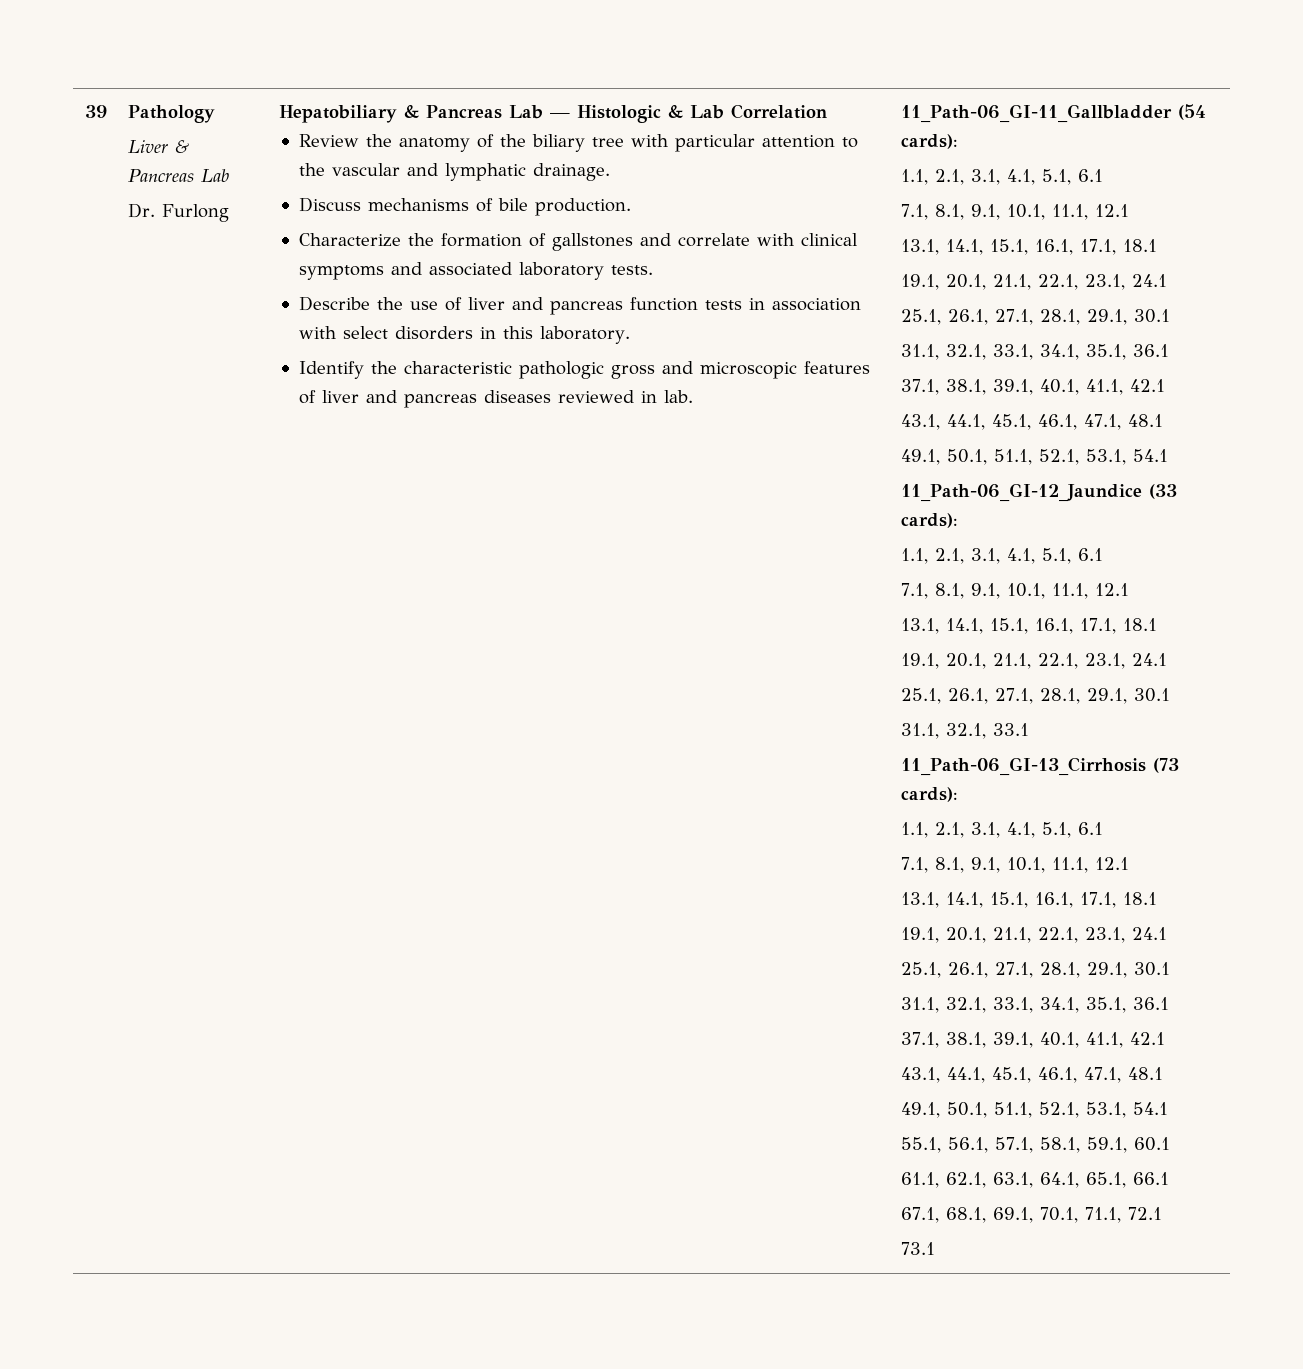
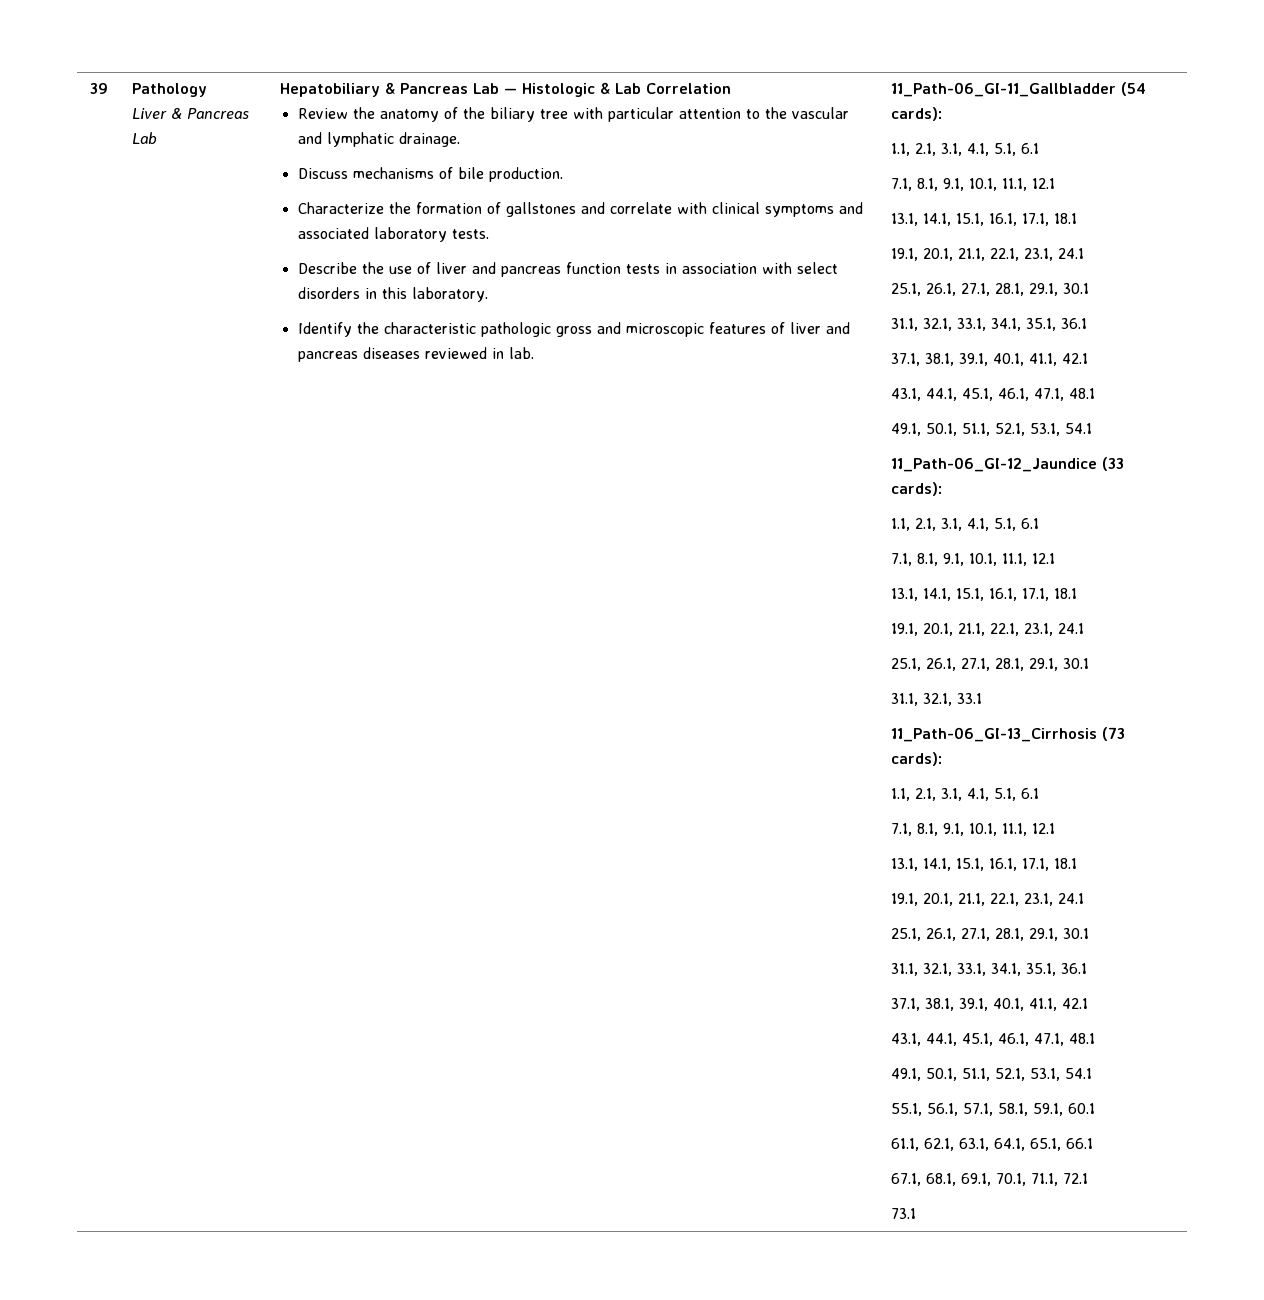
- Dr. Furlong

